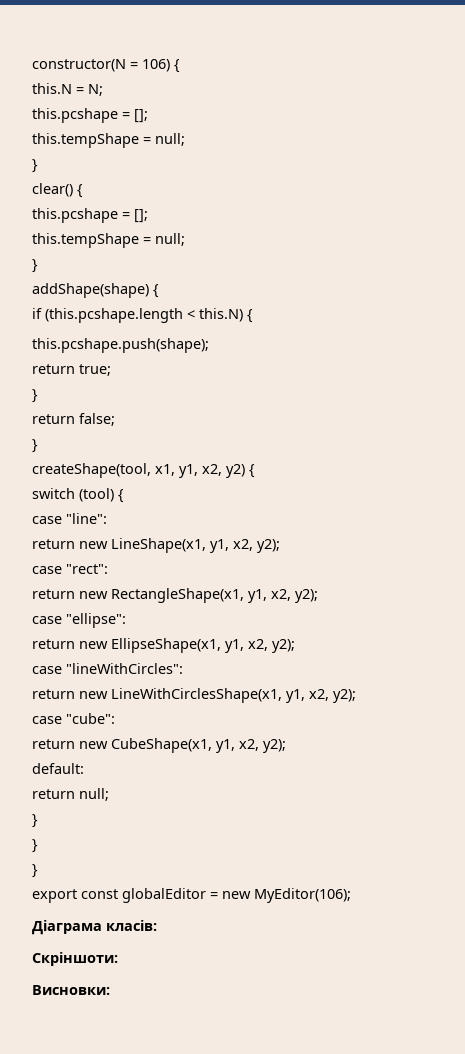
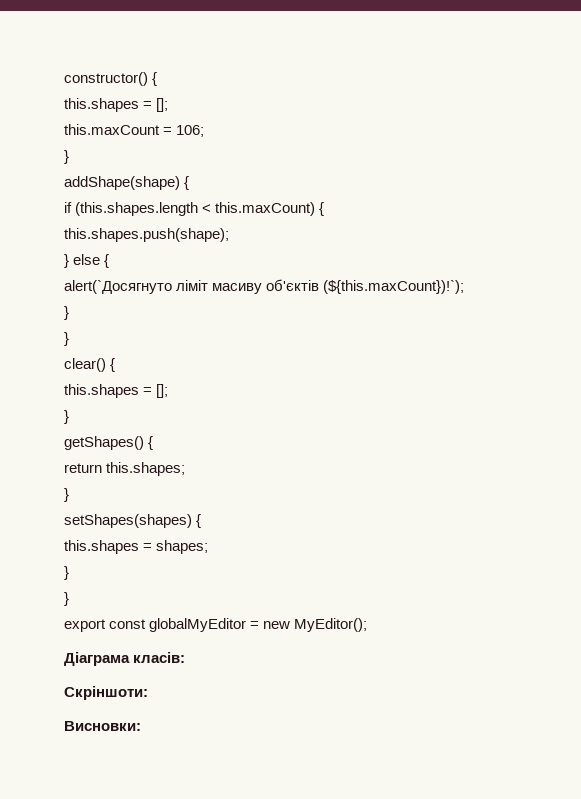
- constructor(N = 106) {
- this.N = N;
- this.pcshape = [];
- this.tempShape = null;
+ constructor() {
+ this.shapes = [];
+ this.maxCount = 106;
+ }
+ addShape(shape) {
+ if (this.shapes.length < this.maxCount) {
+ this.shapes.push(shape);
+ } else {
+ alert(`Досягнуто ліміт масиву об'єктів (${this.maxCount})!`);
+ }
  }
  clear() {
- this.pcshape = [];
- this.tempShape = null;
+ this.shapes = [];
  }
- addShape(shape) {
- if (this.pcshape.length < this.N) {
- this.pcshape.push(shape);
- return true;
+ getShapes() {
+ return this.shapes;
  }
- return false;
- }
- createShape(tool, x1, y1, x2, y2) {
- switch (tool) {
- case "line":
- return new LineShape(x1, y1, x2, y2);
- case "rect":
- return new RectangleShape(x1, y1, x2, y2);
- case "ellipse":
- return new EllipseShape(x1, y1, x2, y2);
- case "lineWithCircles":
- return new LineWithCirclesShape(x1, y1, x2, y2);
- case "cube":
- return new CubeShape(x1, y1, x2, y2);
- default:
- return null;
- }
+ setShapes(shapes) {
+ this.shapes = shapes;
- export const globalEditor = new MyEditor(106);
+ export const globalMyEditor = new MyEditor();

